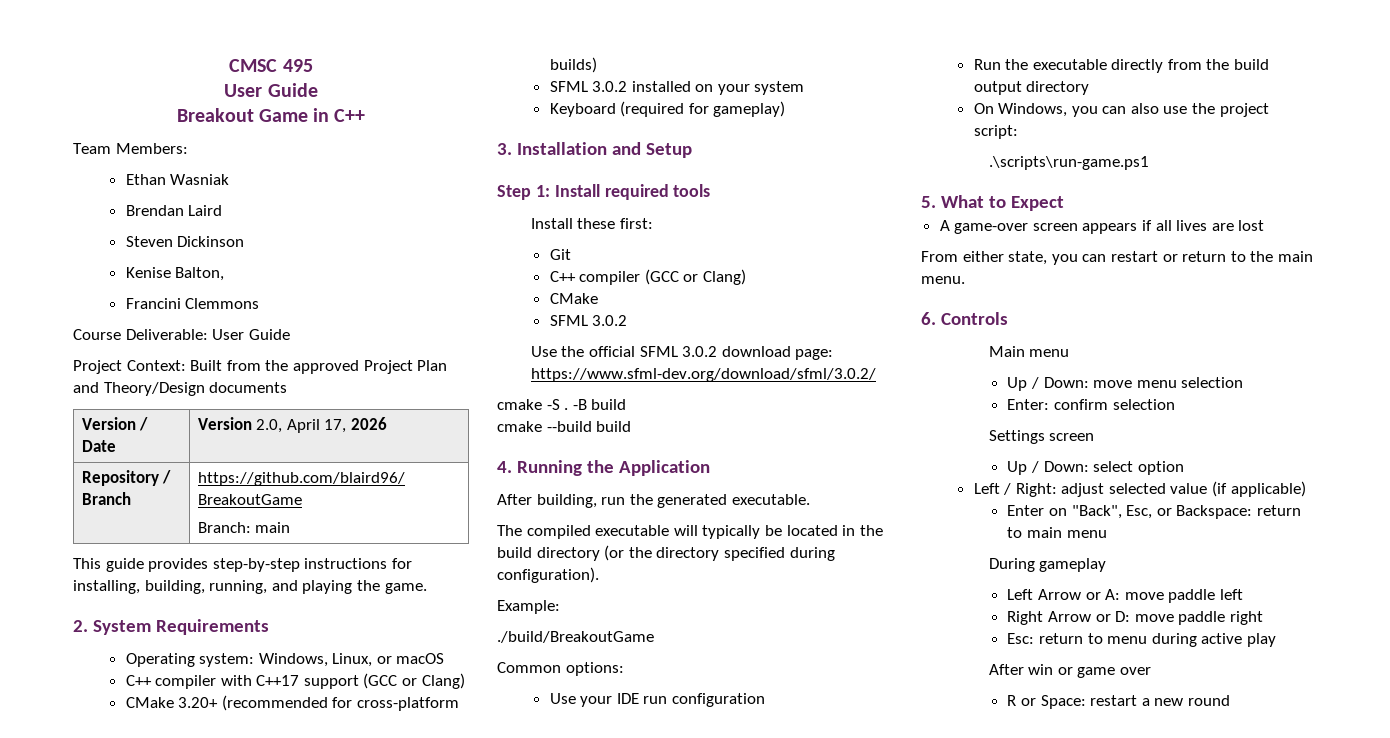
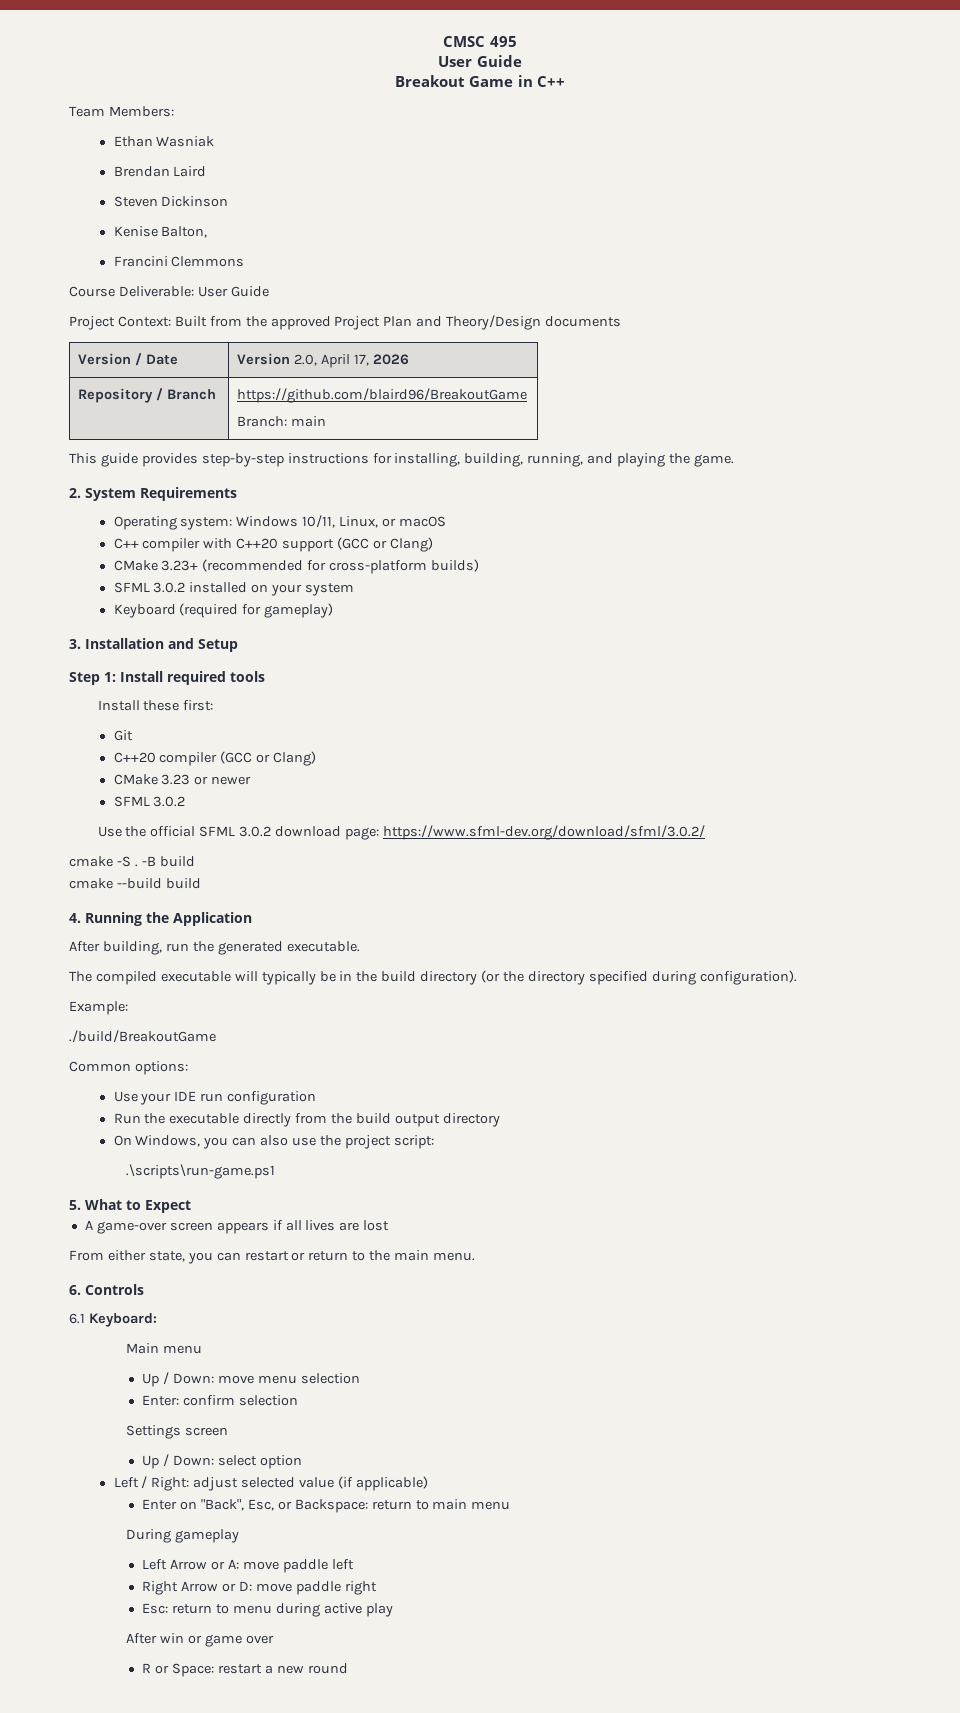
- Operating system: Windows, Linux, or macOS
+ Operating system: Windows 10/11, Linux, or macOS
- C++ compiler with C++17 support (GCC or Clang)
+ C++ compiler with C++20 support (GCC or Clang)
- CMake 3.20+ (recommended for cross-platform builds)
+ CMake 3.23+ (recommended for cross-platform builds)
- C++ compiler (GCC or Clang)
- CMake
+ C++20 compiler (GCC or Clang)
+ CMake 3.23 or newer
- The compiled executable will typically be located in the build directory (or the directory specified during configuration).
+ The compiled executable will typically be in the build directory (or the directory specified during configuration).
+ 6.1 Keyboard:

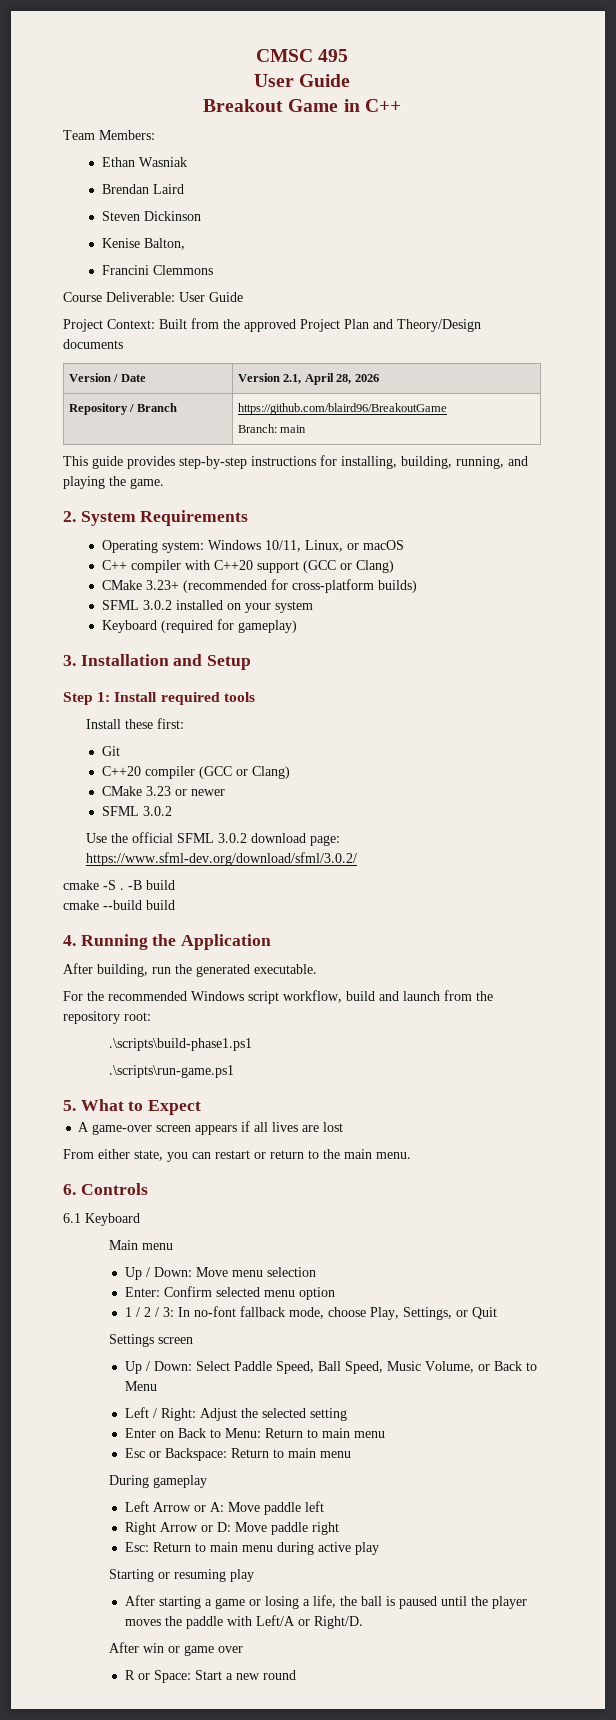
- Version / Date | Version 2.0, April 17, 2026
+ Version / Date | Version 2.1, April 28, 2026
- The compiled executable will typically be in the build directory (or the directory specified during configuration).
- Example:
- ./build/BreakoutGame
- Common options:
- Use your IDE run configuration
- Run the executable directly from the build output directory
- On Windows, you can also use the project script:
+ For the recommended Windows script workflow, build and launch from the repository root:
+ .\scripts\build-phase1.ps1
- 6.1 Keyboard:
+ 6.1 Keyboard
- Up / Down: move menu selection
+ Up / Down: Move menu selection
- Enter: confirm selection
+ Enter: Confirm selected menu option
+ 1 / 2 / 3: In no-font fallback mode, choose Play, Settings, or Quit
- Up / Down: select option
- Left / Right: adjust selected value (if applicable)
- Enter on "Back", Esc, or Backspace: return to main menu
+ Up / Down: Select Paddle Speed, Ball Speed, Music Volume, or Back to Menu
+ Left / Right: Adjust the selected setting
+ Enter on Back to Menu: Return to main menu
+ Esc or Backspace: Return to main menu
- Left Arrow or A: move paddle left
+ Left Arrow or A: Move paddle left
- Right Arrow or D: move paddle right
+ Right Arrow or D: Move paddle right
- Esc: return to menu during active play
+ Esc: Return to main menu during active play
+ Starting or resuming play
+ After starting a game or losing a life, the ball is paused until the player moves the paddle with Left/A or Right/D.
- R or Space: restart a new round
+ R or Space: Start a new round

